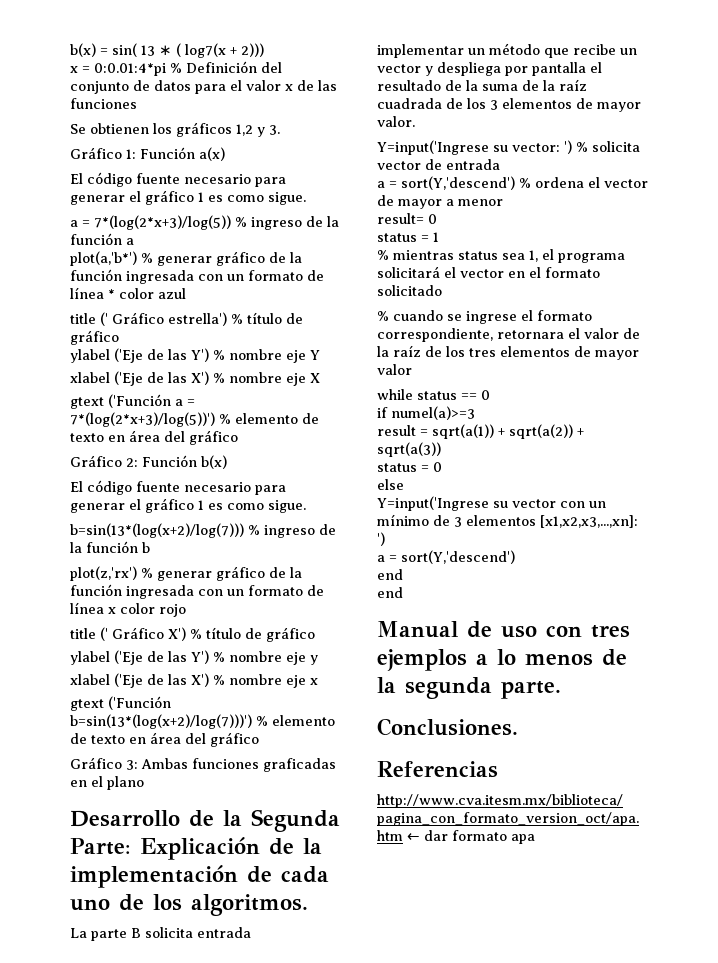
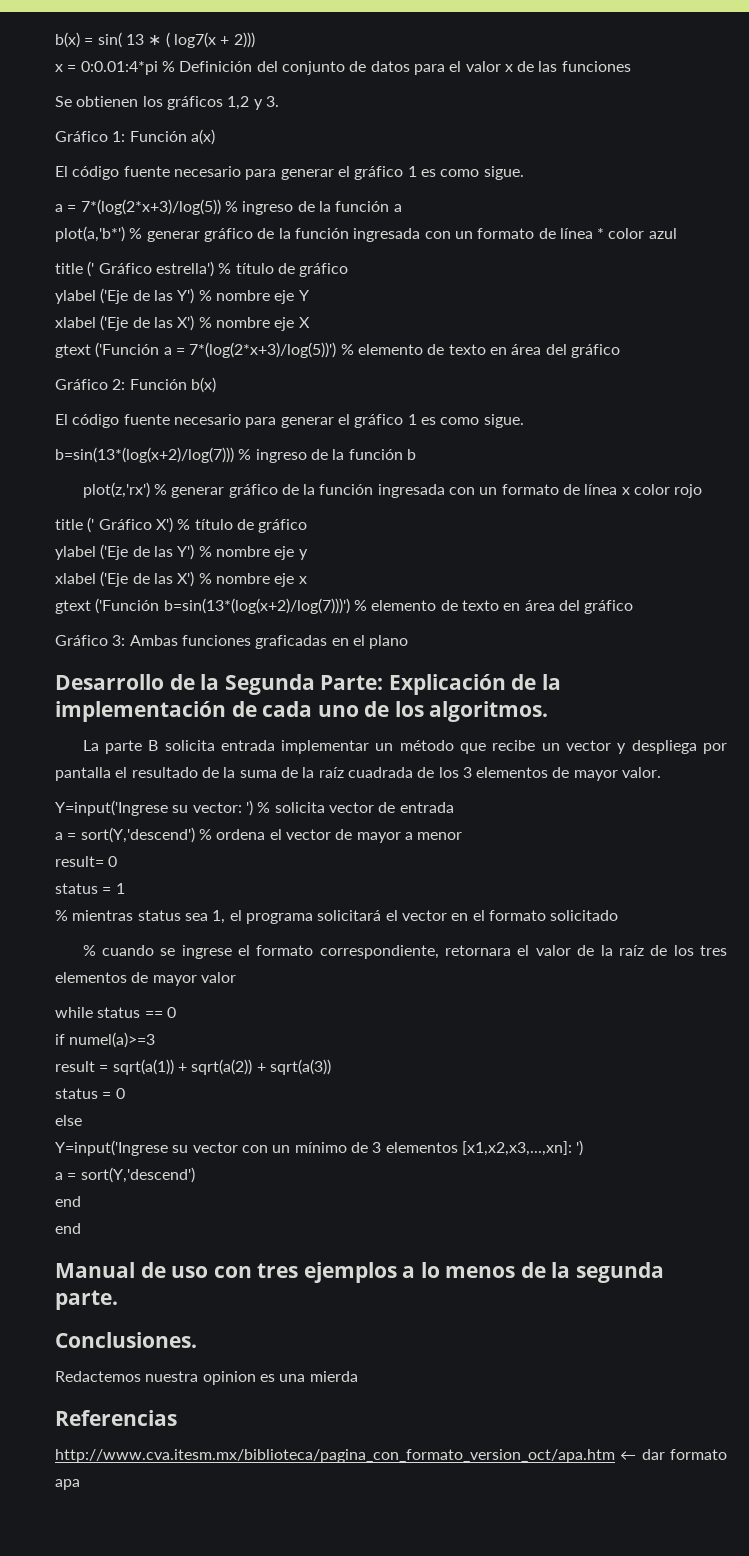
+ Redactemos nuestra opinion es una mierda

